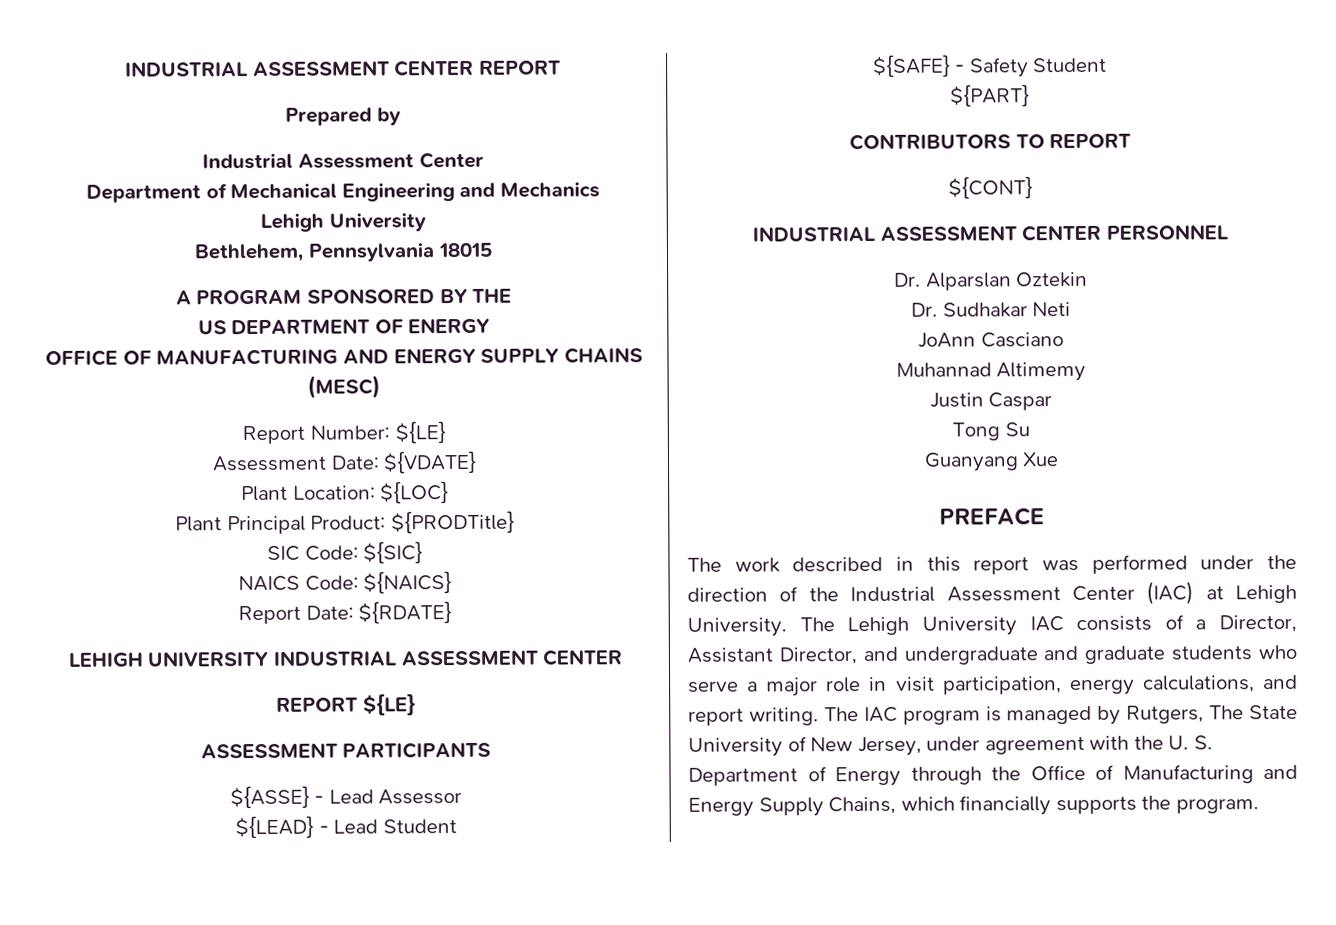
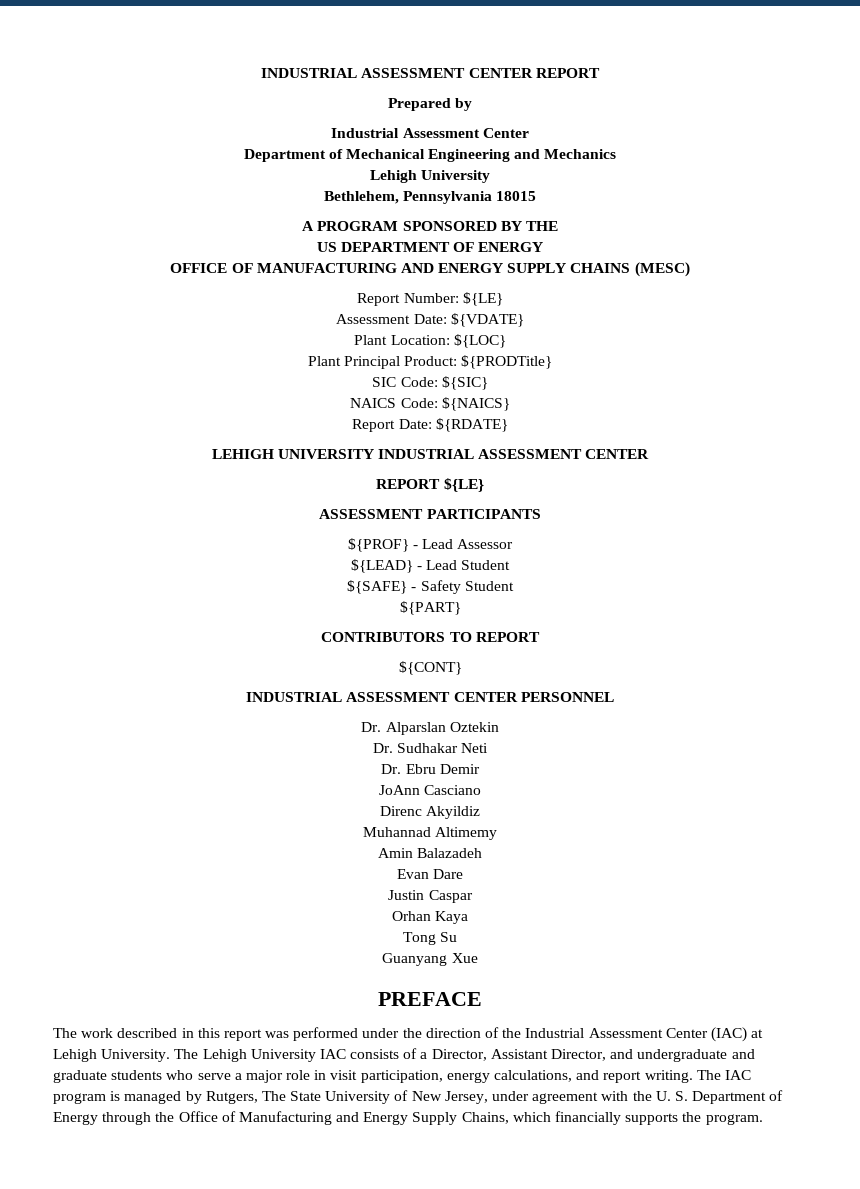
- ${ASSE} - Lead Assessor
+ ${PROF} - Lead Assessor
+ Dr. Ebru Demir
+ Direnc Akyildiz
+ Amin Balazadeh
+ Evan Dare
+ Orhan Kaya

